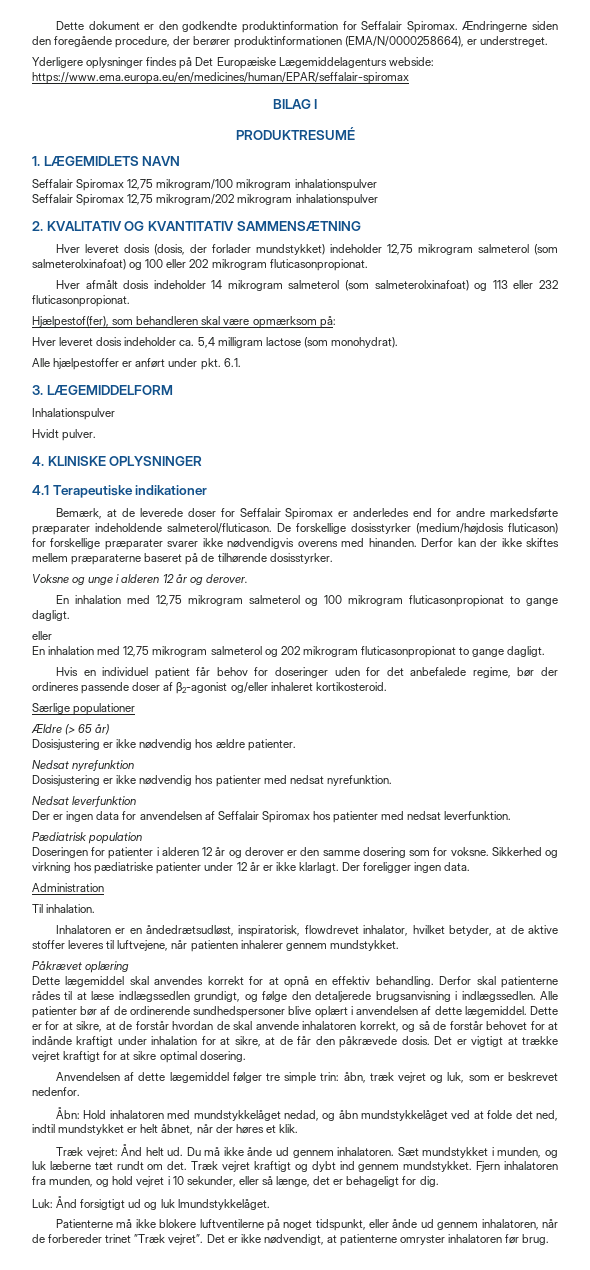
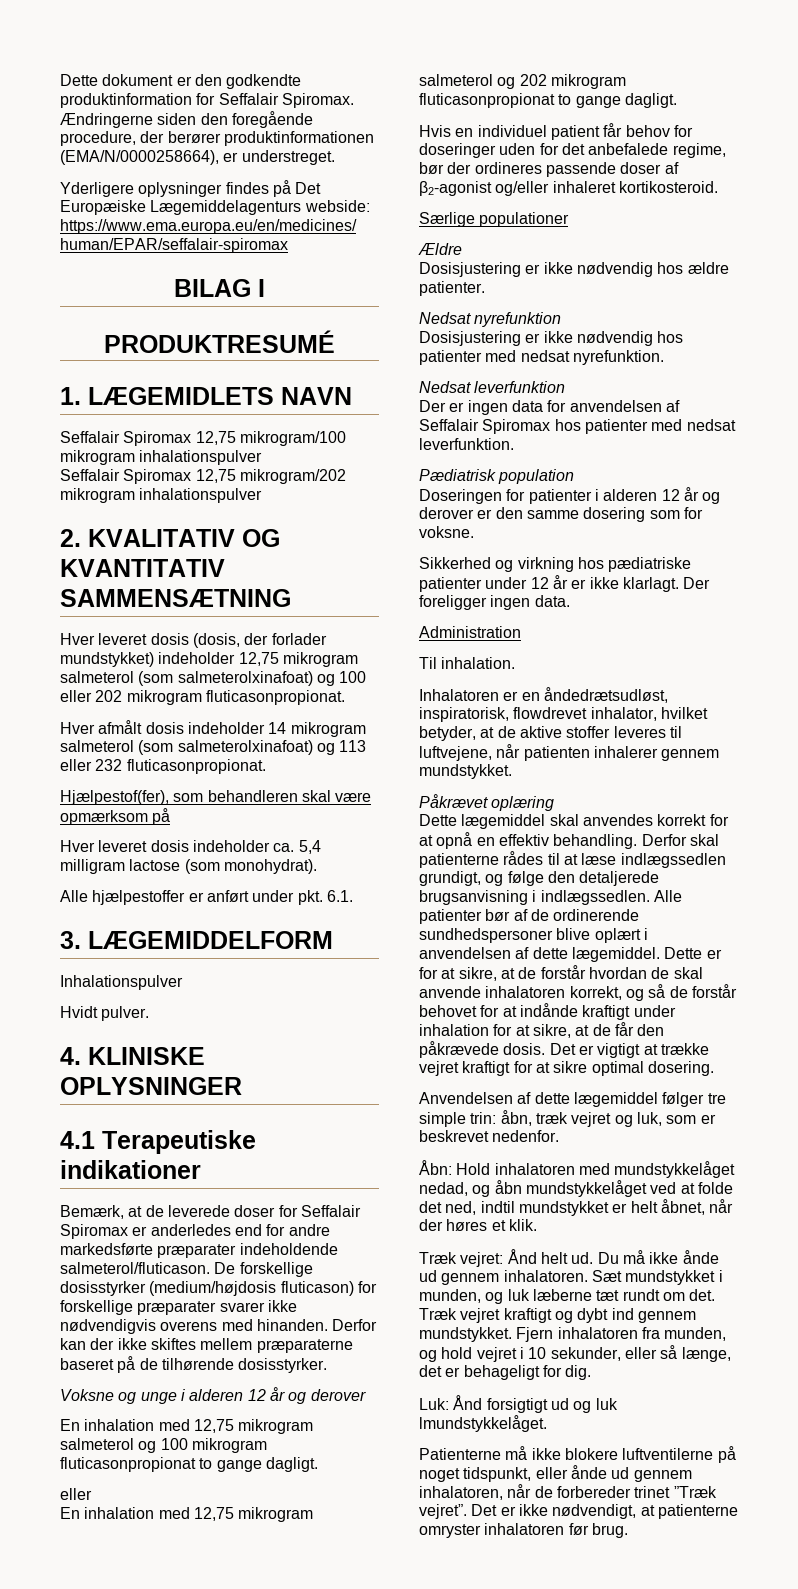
- Hjælpestof(fer), som behandleren skal være opmærksom på:
+ Hjælpestof(fer), som behandleren skal være opmærksom på
- Voksne og unge i alderen 12 år og derover.
+ Voksne og unge i alderen 12 år og derover
- Ældre (> 65 år)
+ Ældre
- Doseringen for patienter i alderen 12 år og derover er den samme dosering som for voksne. Sikkerhed og virkning hos pædiatriske patienter under 12 år er ikke klarlagt.
+ Doseringen for patienter i alderen 12 år og derover er den samme dosering som for voksne.
+ Sikkerhed og virkning hos pædiatriske patienter under 12 år er ikke klarlagt.

